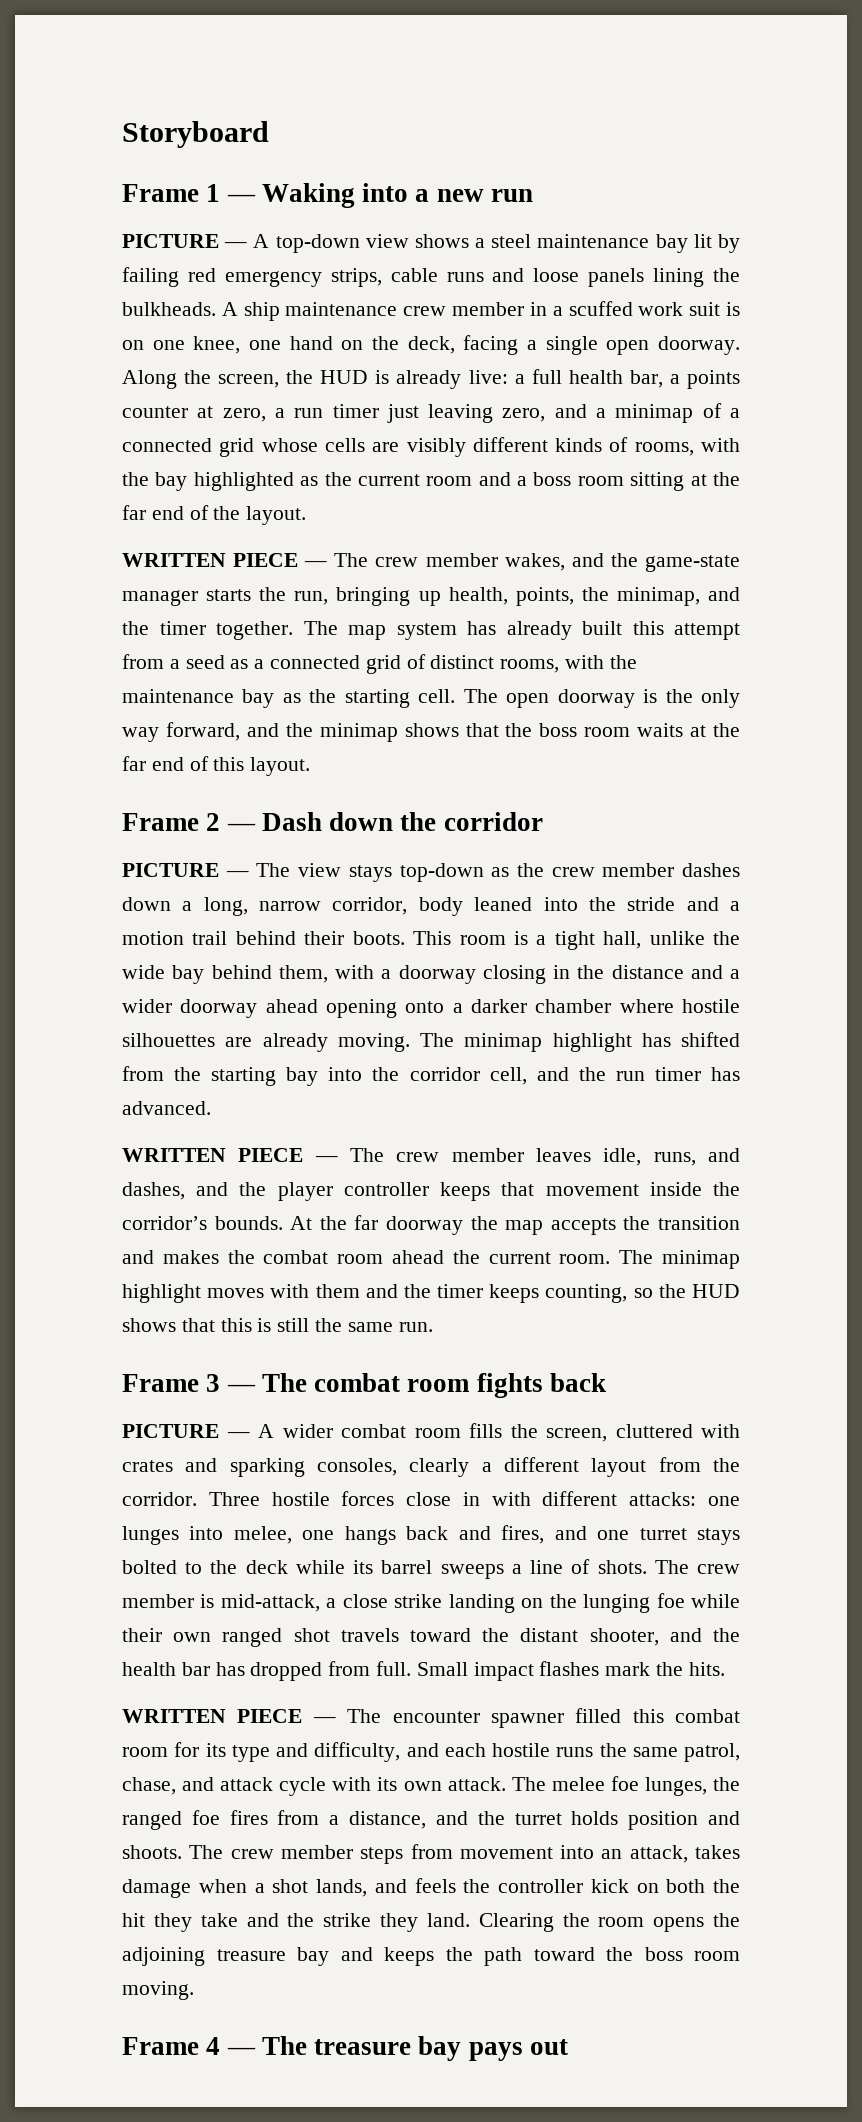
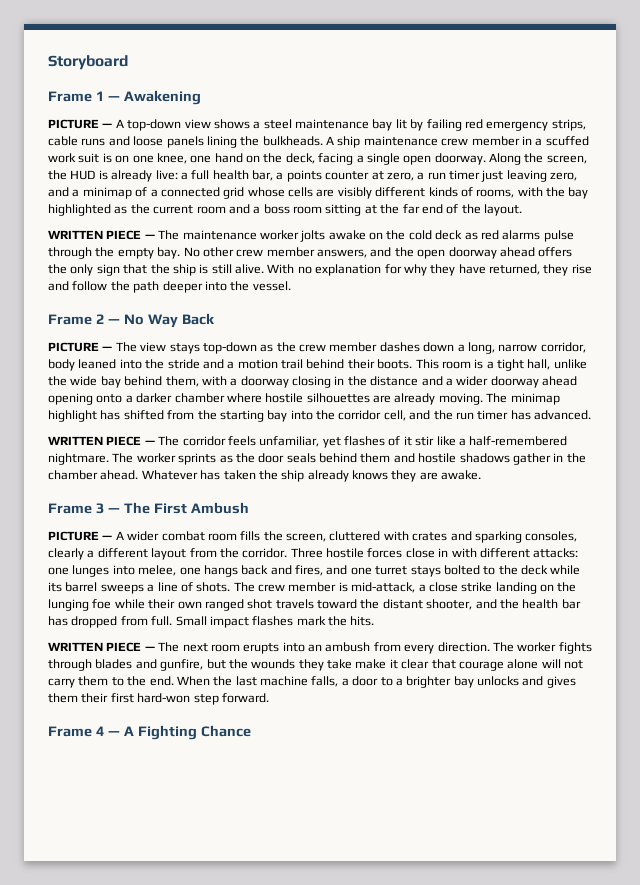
- Frame 1 — Waking into a new run
+ Frame 1 — Awakening
- WRITTEN PIECE — The crew member wakes, and the game-state manager starts the run, bringing up health, points, the minimap, and the timer together. The map system has already built this attempt from a seed as a connected grid of distinct rooms, with the maintenance bay as the starting cell. The open doorway is the only way forward, and the minimap shows that the boss room waits at the far end of this layout.
+ WRITTEN PIECE — The maintenance worker jolts awake on the cold deck as red alarms pulse through the empty bay. No other crew member answers, and the open doorway ahead offers the only sign that the ship is still alive. With no explanation for why they have returned, they rise and follow the path deeper into the vessel.
- Frame 2 — Dash down the corridor
+ Frame 2 — No Way Back
- WRITTEN PIECE — The crew member leaves idle, runs, and dashes, and the player controller keeps that movement inside the corridor’s bounds. At the far doorway the map accepts the transition and makes the combat room ahead the current room. The minimap highlight moves with them and the timer keeps counting, so the HUD shows that this is still the same run.
+ WRITTEN PIECE — The corridor feels unfamiliar, yet flashes of it stir like a half-remembered nightmare. The worker sprints as the door seals behind them and hostile shadows gather in the chamber ahead. Whatever has taken the ship already knows they are awake.
- Frame 3 — The combat room fights back
+ Frame 3 — The First Ambush
- WRITTEN PIECE — The encounter spawner filled this combat room for its type and difficulty, and each hostile runs the same patrol, chase, and attack cycle with its own attack. The melee foe lunges, the ranged foe fires from a distance, and the turret holds position and shoots. The crew member steps from movement into an attack, takes damage when a shot lands, and feels the controller kick on both the hit they take and the strike they land. Clearing the room opens the adjoining treasure bay and keeps the path toward the boss room moving.
- Frame 4 — The treasure bay pays out
+ WRITTEN PIECE — The next room erupts into an ambush from every direction. The worker fights through blades and gunfire, but the wounds they take make it clear that courage alone will not carry them to the end. When the last machine falls, a door to a brighter bay unlocks and gives them their first hard-won step forward.
+ Frame 4 — A Fighting Chance

